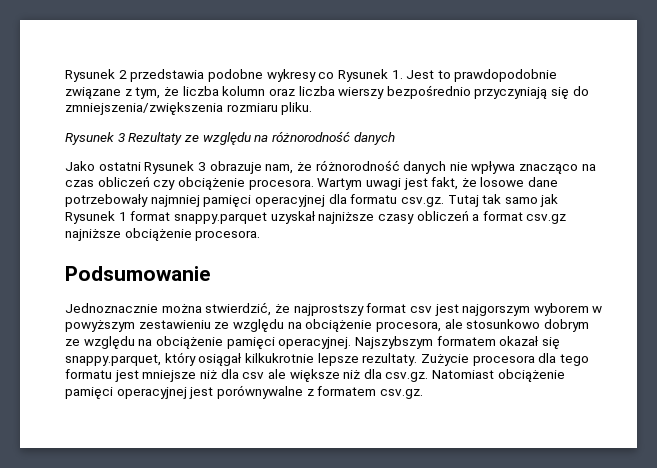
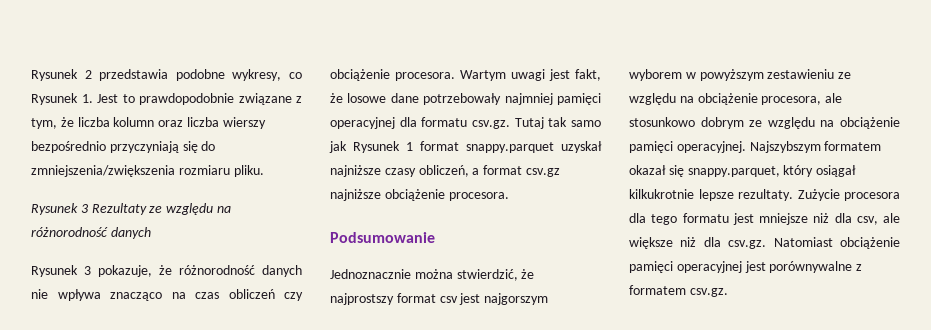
- Rysunek 2 przedstawia podobne wykresy co Rysunek 1. Jest to prawdopodobnie związane z tym, że liczba kolumn oraz liczba wierszy bezpośrednio przyczyniają się do zmniejszenia/zwiększenia rozmiaru pliku.
+ Rysunek 2 przedstawia podobne wykresy, co Rysunek 1. Jest to prawdopodobnie związane z tym, że liczba kolumn oraz liczba wierszy bezpośrednio przyczyniają się do zmniejszenia/zwiększenia rozmiaru pliku.
- Jako ostatni Rysunek 3 obrazuje nam, że różnorodność danych nie wpływa znacząco na czas obliczeń czy obciążenie procesora.
+ Rysunek 3 pokazuje, że różnorodność danych nie wpływa znacząco na czas obliczeń czy obciążenie procesora.
- Wartym uwagi jest fakt, że losowe dane potrzebowały najmniej pamięci operacyjnej dla formatu csv.gz. Tutaj tak samo jak Rysunek 1 format snappy.parquet uzyskał najniższe czasy obliczeń a format csv.gz najniższe obciążenie procesora.
+ Wartym uwagi jest fakt, że losowe dane potrzebowały najmniej pamięci operacyjnej dla formatu csv.gz. Tutaj tak samo jak Rysunek 1 format snappy.parquet uzyskał najniższe czasy obliczeń, a format csv.gz najniższe obciążenie procesora.
- Zużycie procesora dla tego formatu jest mniejsze niż dla csv ale większe niż dla csv.gz. Natomiast obciążenie pamięci operacyjnej jest porównywalne z formatem csv.gz.
+ Zużycie procesora dla tego formatu jest mniejsze niż dla csv, ale większe niż dla csv.gz. Natomiast obciążenie pamięci operacyjnej jest porównywalne z formatem csv.gz.

